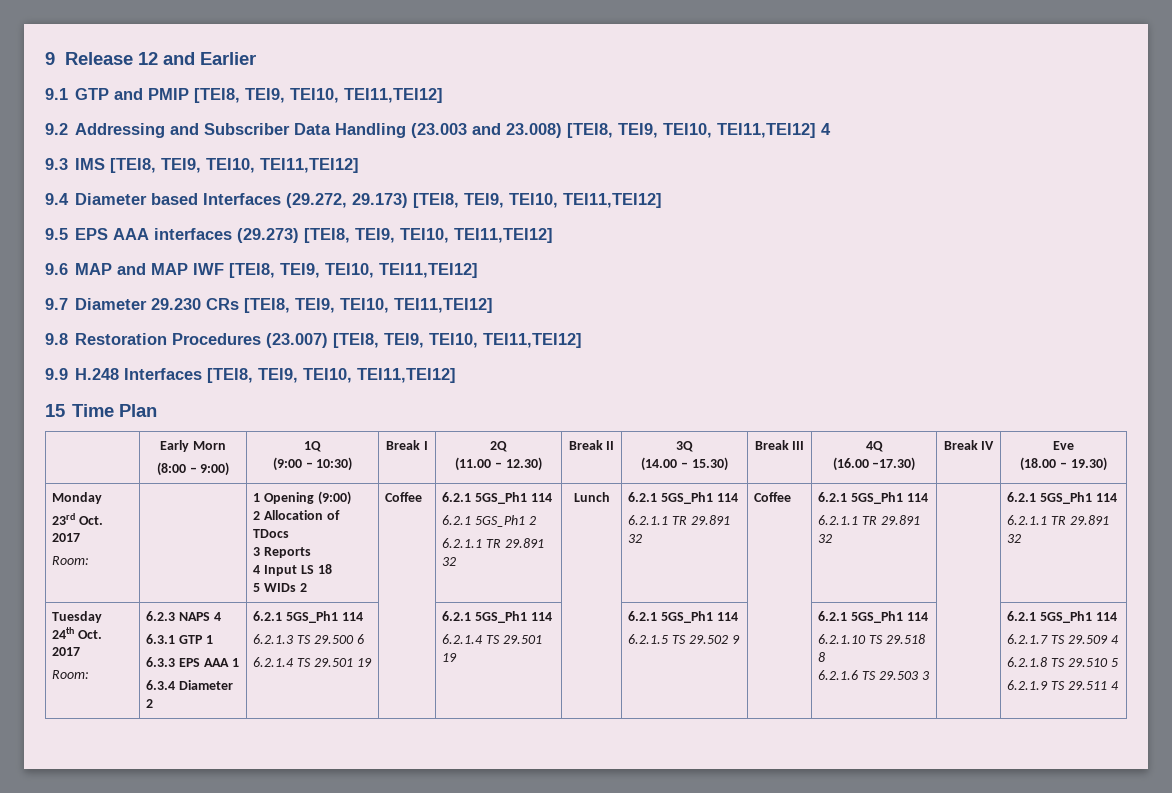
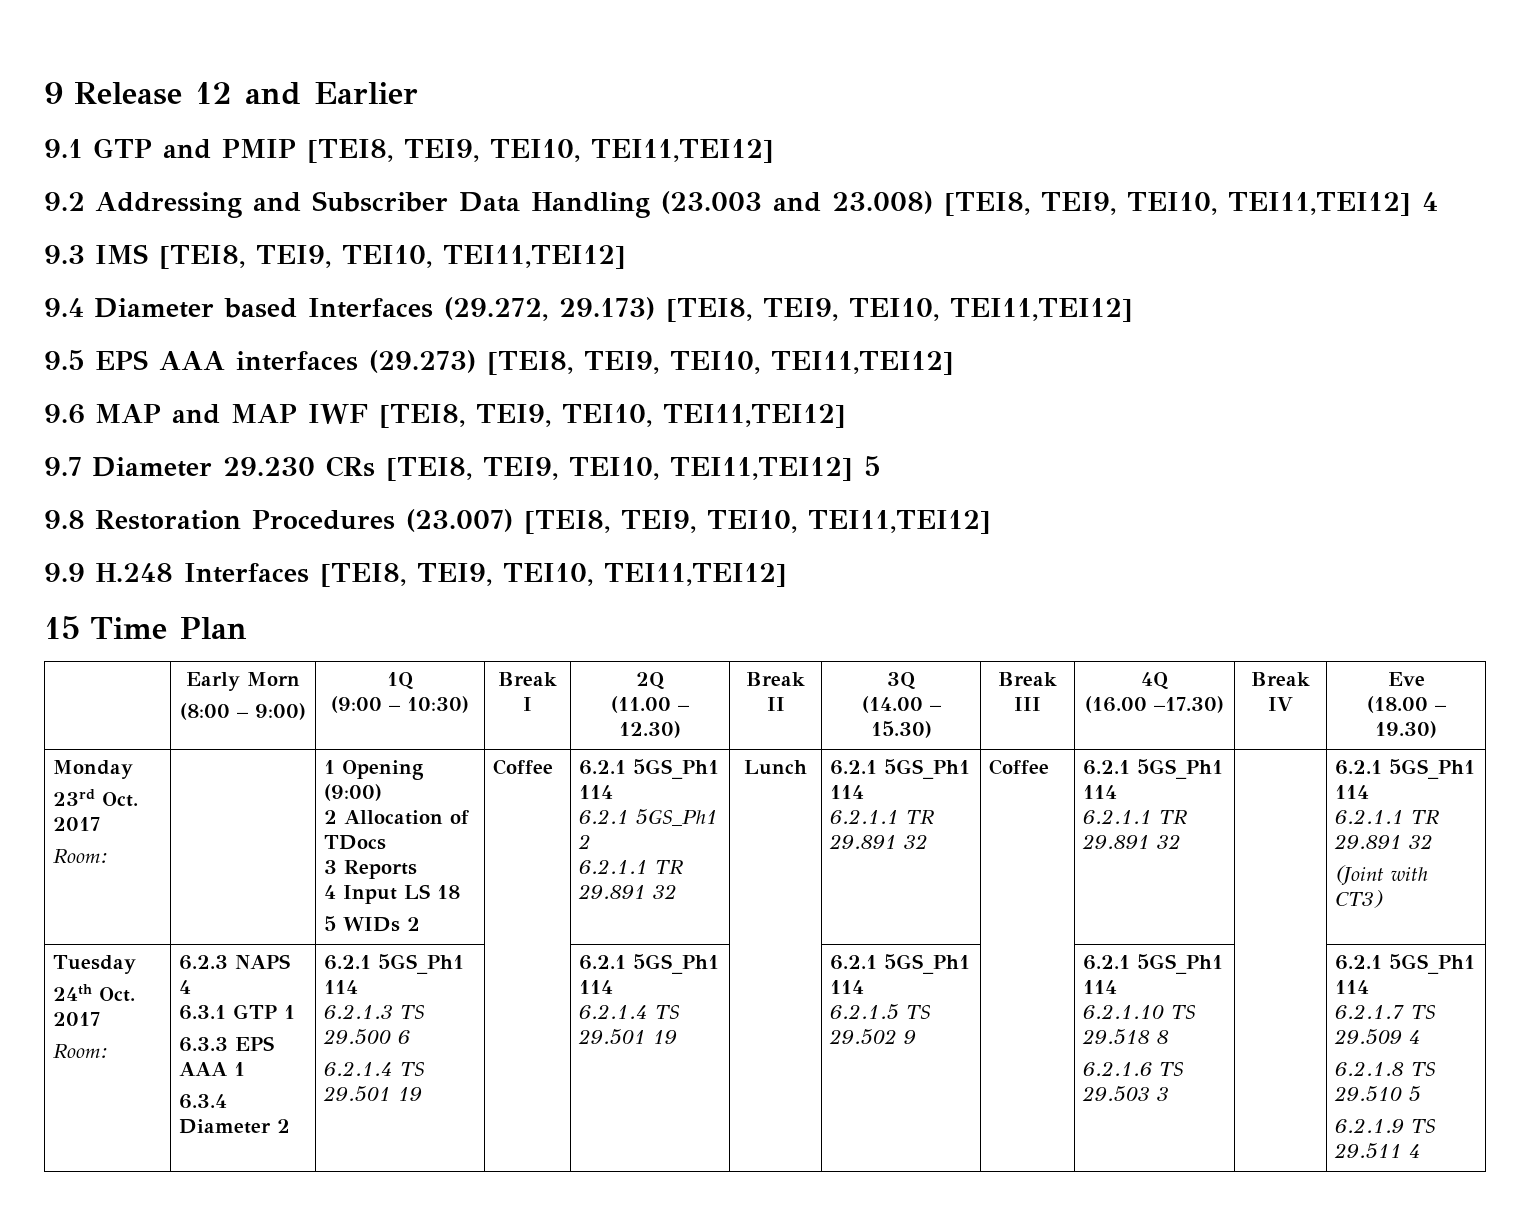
- 9.7 Diameter 29.230 CRs [TEI8, TEI9, TEI10, TEI11,TEI12]
+ 9.7 Diameter 29.230 CRs [TEI8, TEI9, TEI10, TEI11,TEI12] 5
+ (Joint with CT3)

